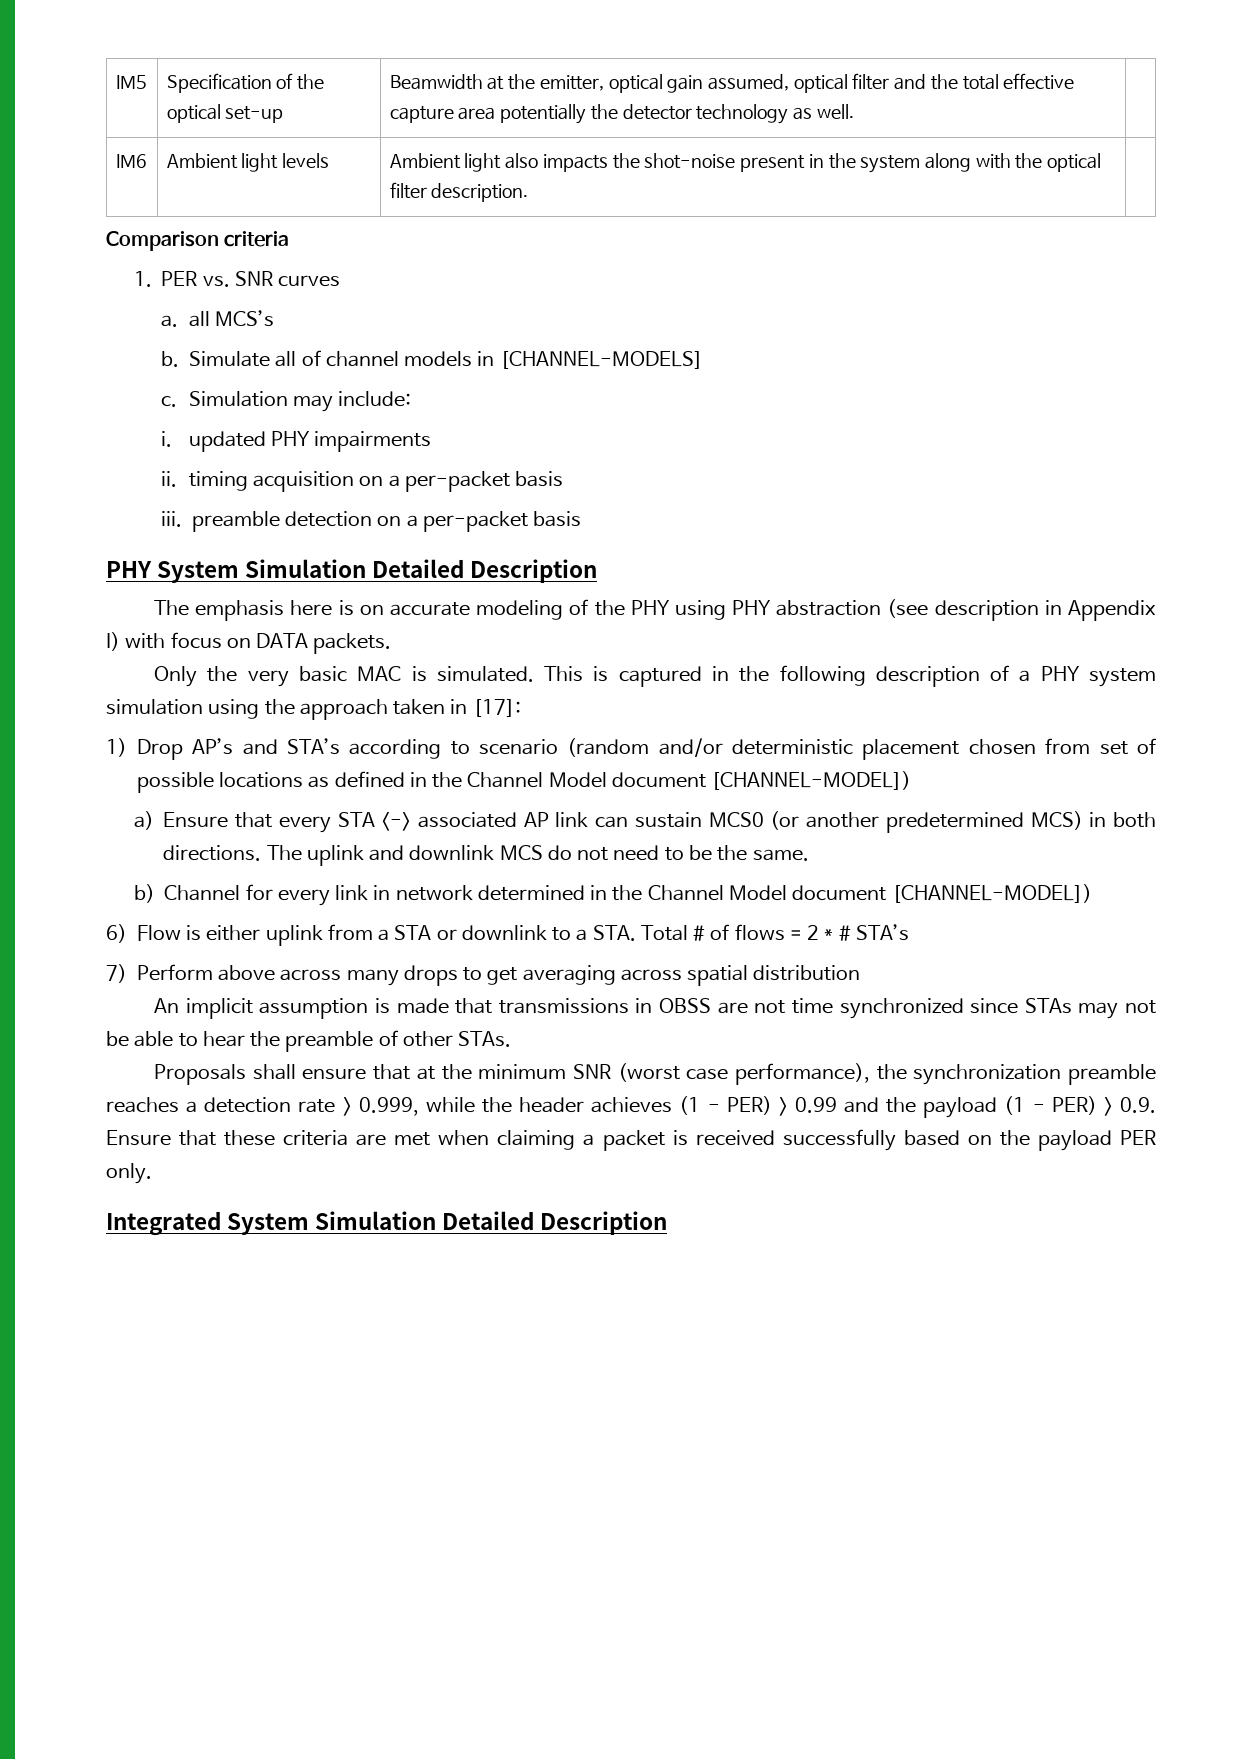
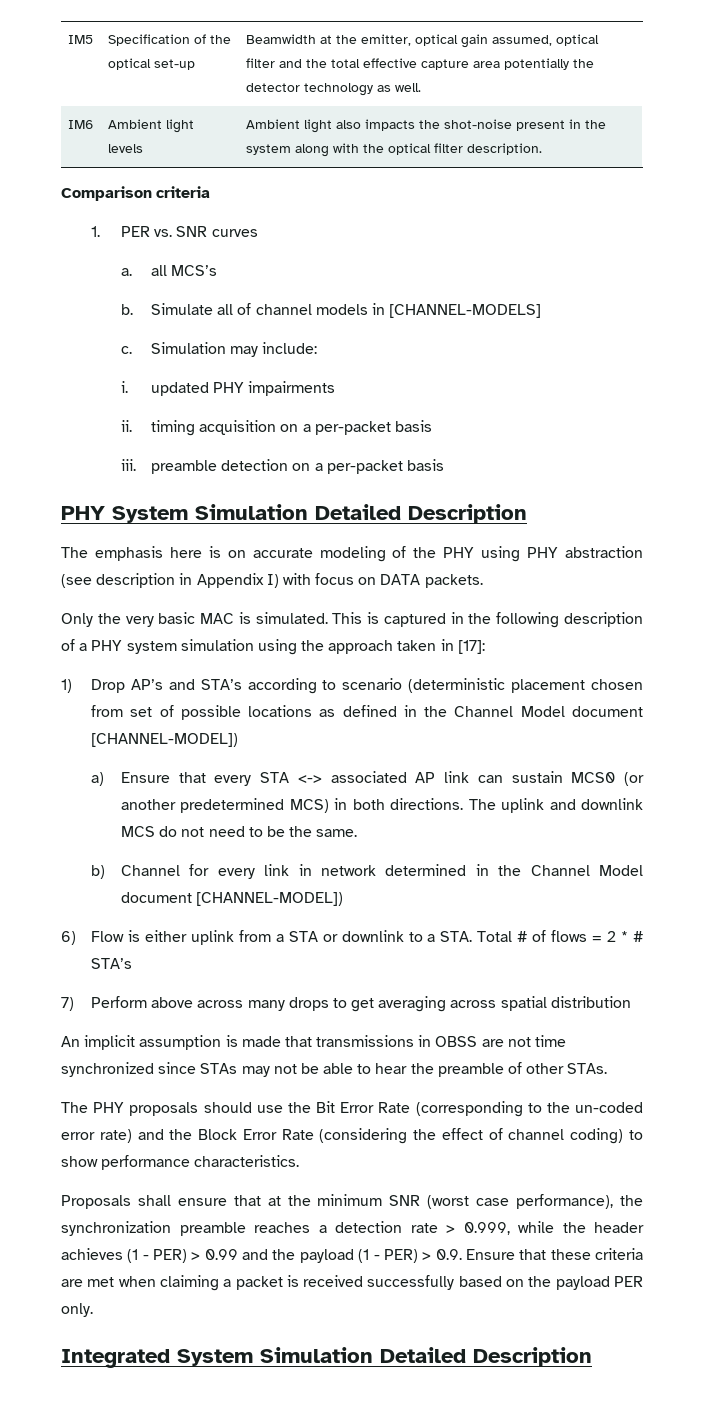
- 1) Drop AP’s and STA’s according to scenario (random and/or deterministic placement chosen from set of possible locations as defined in the Channel Model document [CHANNEL-MODEL])
+ 1) Drop AP’s and STA’s according to scenario (deterministic placement chosen from set of possible locations as defined in the Channel Model document [CHANNEL-MODEL])
+ The PHY proposals should use the Bit Error Rate (corresponding to the un-coded error rate) and the Block Error Rate (considering the effect of channel coding) to show performance characteristics.

